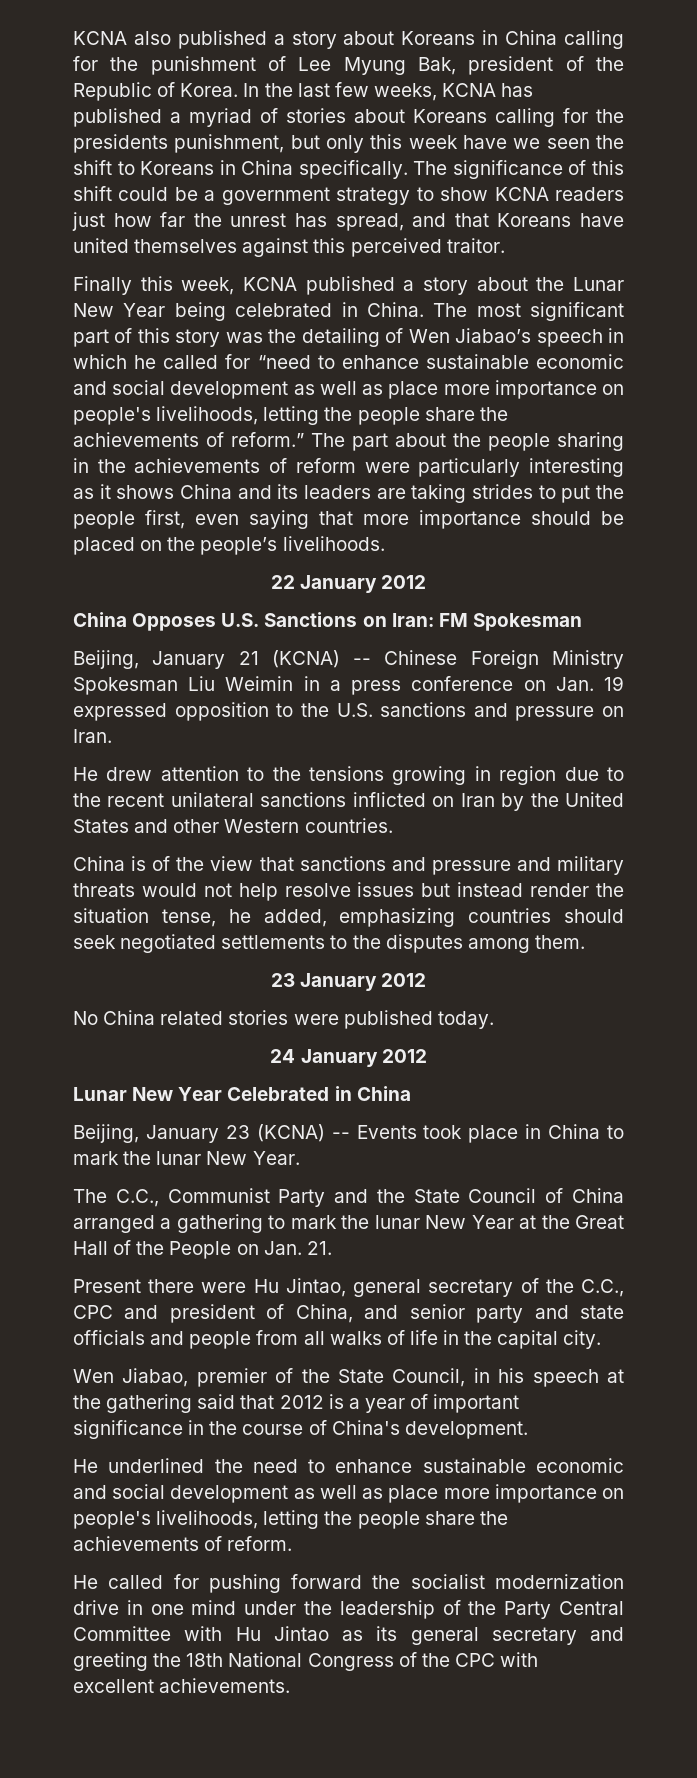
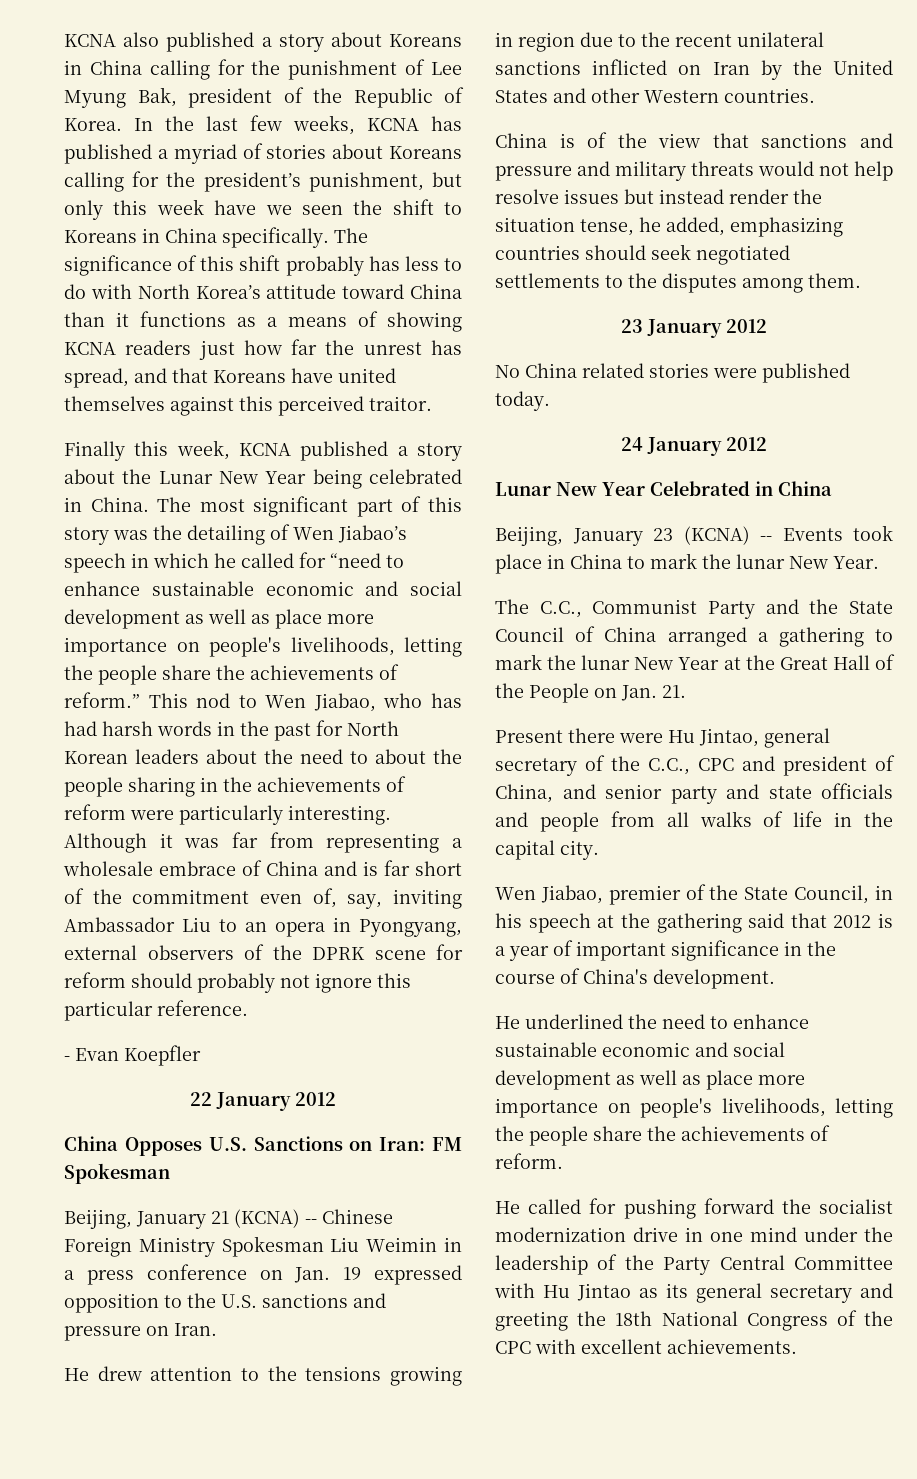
- In the last few weeks, KCNA has published a myriad of stories about Koreans calling for the presidents punishment, but only this week have we seen the shift to Koreans in China specifically.
+ In the last few weeks, KCNA has published a myriad of stories about Koreans calling for the president’s punishment, but only this week have we seen the shift to Koreans in China specifically.
- The significance of this shift could be a government strategy to show KCNA readers just how far the unrest has spread, and that Koreans have united themselves against this perceived traitor.
+ The significance of this shift probably has less to do with North Korea’s attitude toward China than it functions as a means of showing KCNA readers just how far the unrest has spread, and that Koreans have united themselves against this perceived traitor.
- The part about the people sharing in the achievements of reform were particularly interesting as it shows China and its leaders are taking strides to put the people first, even saying that more importance should be placed on the people’s livelihoods.
+ This nod to Wen Jiabao, who has had harsh words in the past for North Korean leaders about the need to about the people sharing in the achievements of reform were particularly interesting. Although it was far from representing a wholesale embrace of China and is far short of the commitment even of, say, inviting Ambassador Liu to an opera in Pyongyang, external observers of the DPRK scene for reform should probably not ignore this particular reference.
+ - Evan Koepfler

